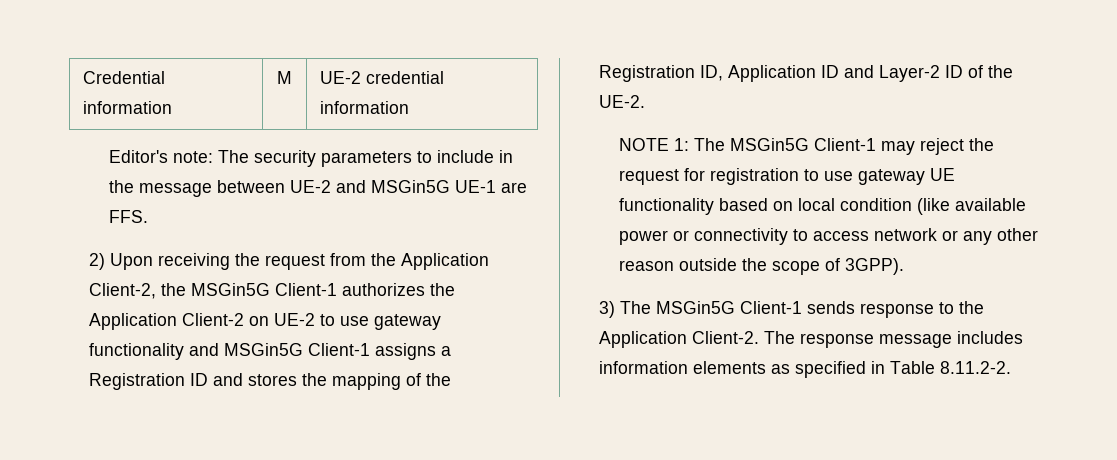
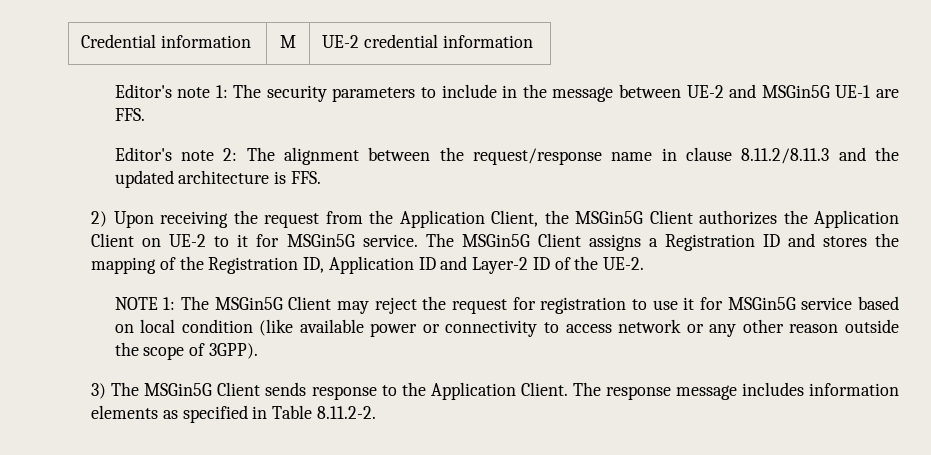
- Editor's note: The security parameters to include in the message between UE-2 and MSGin5G UE-1 are FFS.
+ Editor's note 1: The security parameters to include in the message between UE-2 and MSGin5G UE-1 are FFS.
+ Editor's note 2: The alignment between the request/response name in clause 8.11.2/8.11.3 and the updated architecture is FFS.
- 2) Upon receiving the request from the Application Client-2, the MSGin5G Client-1 authorizes the Application Client-2 on UE-2 to use gateway functionality and MSGin5G Client-1 assigns a Registration ID and stores the mapping of the Registration ID, Application ID and Layer-2 ID of the UE-2.
+ 2) Upon receiving the request from the Application Client, the MSGin5G Client authorizes the Application Client on UE-2 to it for MSGin5G service. The MSGin5G Client assigns a Registration ID and stores the mapping of the Registration ID, Application ID and Layer-2 ID of the UE-2.
- NOTE 1: The MSGin5G Client-1 may reject the request for registration to use gateway UE functionality based on local condition (like available power or connectivity to access network or any other reason outside the scope of 3GPP).
+ NOTE 1: The MSGin5G Client may reject the request for registration to use it for MSGin5G service based on local condition (like available power or connectivity to access network or any other reason outside the scope of 3GPP).
- 3) The MSGin5G Client-1 sends response to the Application Client-2.
+ 3) The MSGin5G Client sends response to the Application Client.

